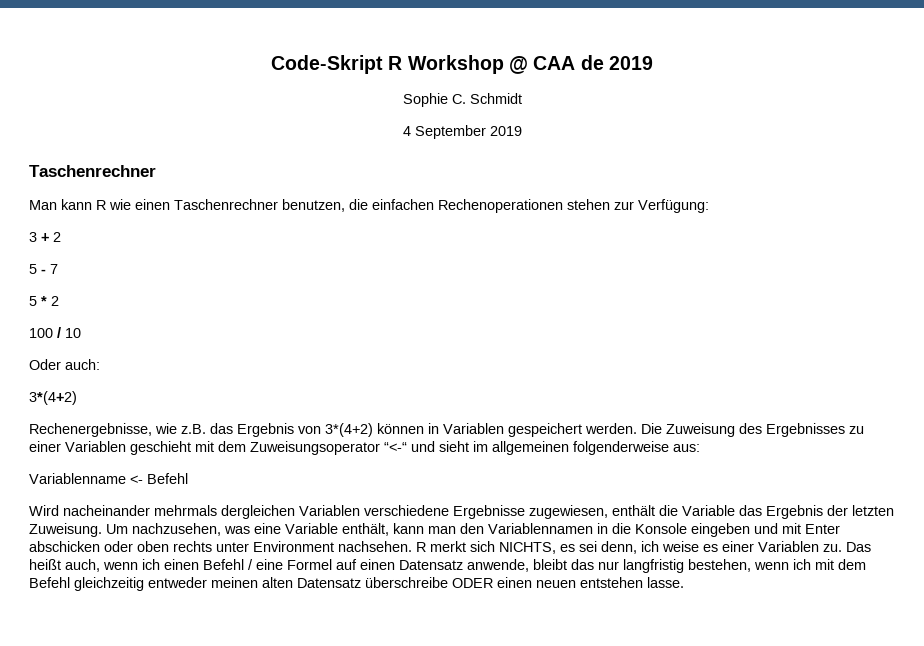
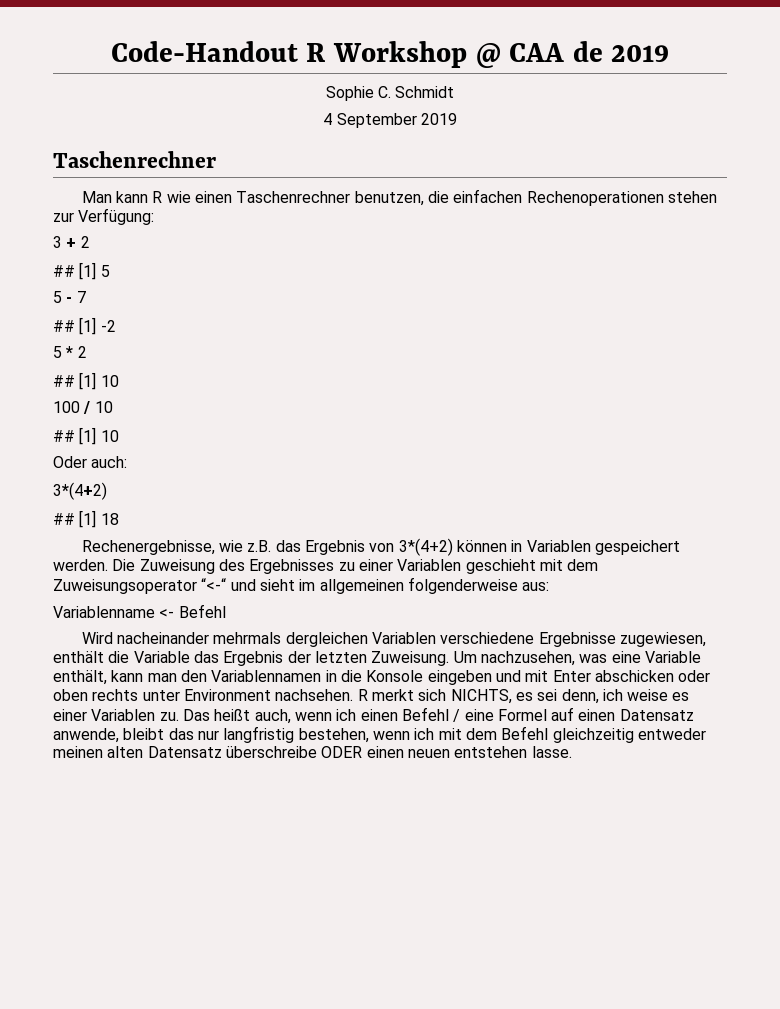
- Code-Skript R Workshop @ CAA de 2019
+ Code-Handout R Workshop @ CAA de 2019
+ ## [1] 5
+ ## [1] -2
  5 * 2
+ ## [1] 10
  100 / 10
+ ## [1] 10
+ ## [1] 18

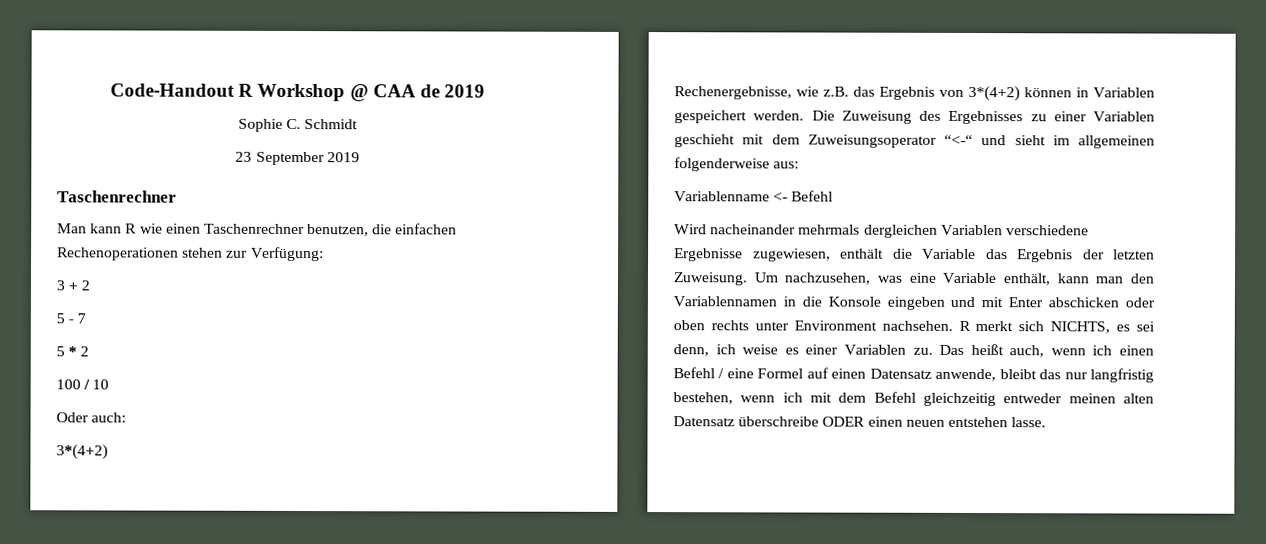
- 4 September 2019
+ 23 September 2019
- ## [1] 5
- ## [1] -2
  5 * 2
- ## [1] 10
  100 / 10
- ## [1] 10
- ## [1] 18

